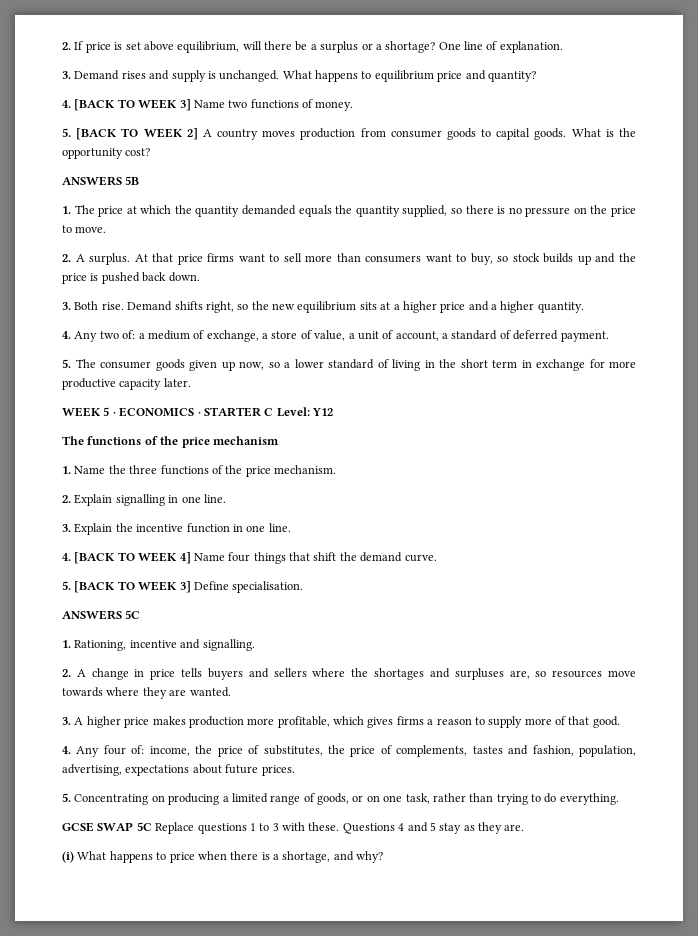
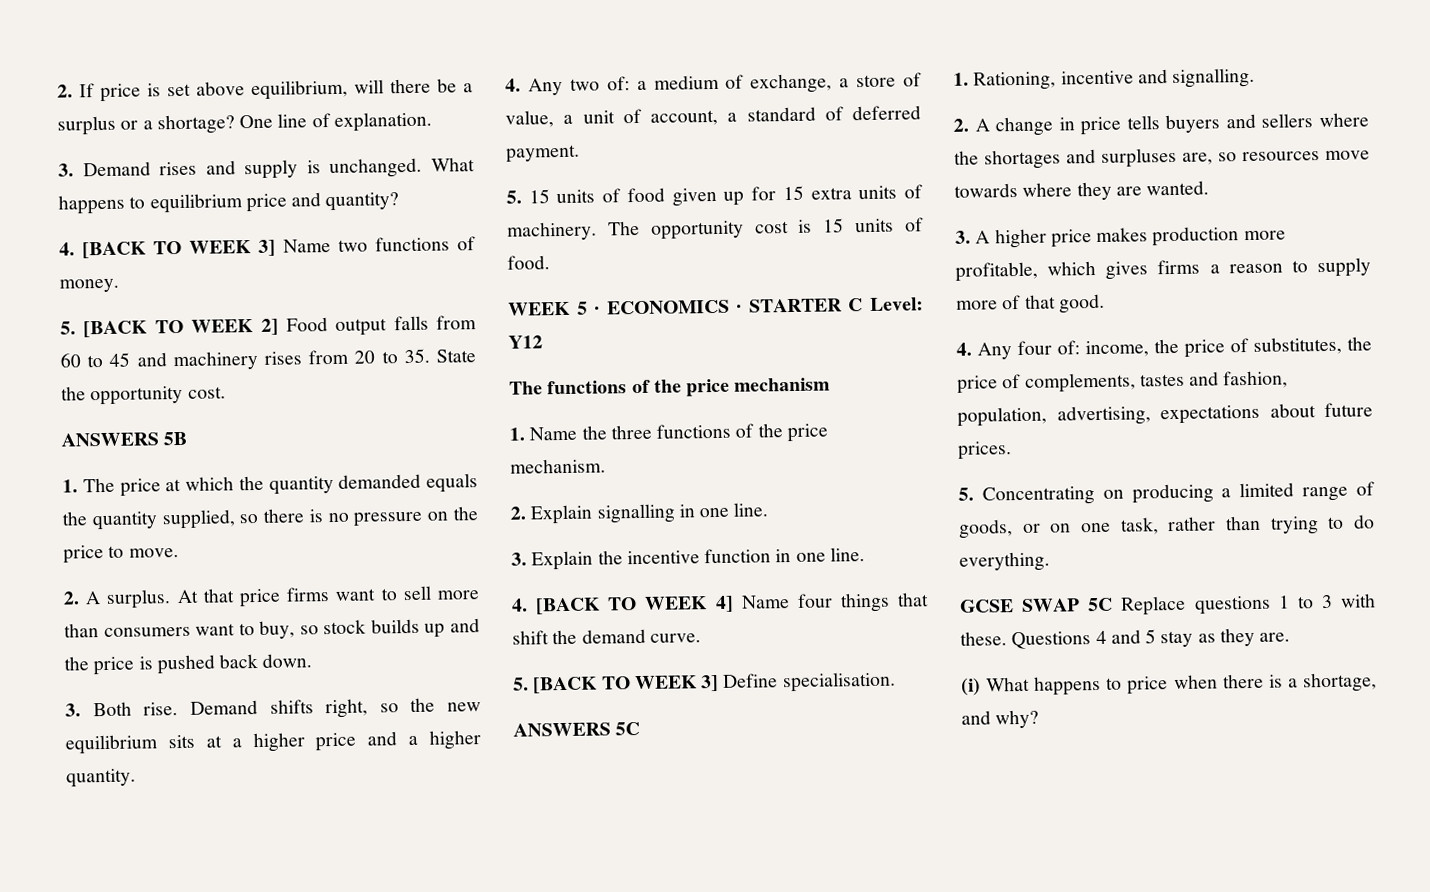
- 5. [BACK TO WEEK 2] A country moves production from consumer goods to capital goods. What is the opportunity cost?
+ 5. [BACK TO WEEK 2] Food output falls from 60 to 45 and machinery rises from 20 to 35. State the opportunity cost.
- 5. The consumer goods given up now, so a lower standard of living in the short term in exchange for more productive capacity later.
+ 5. 15 units of food given up for 15 extra units of machinery. The opportunity cost is 15 units of food.

